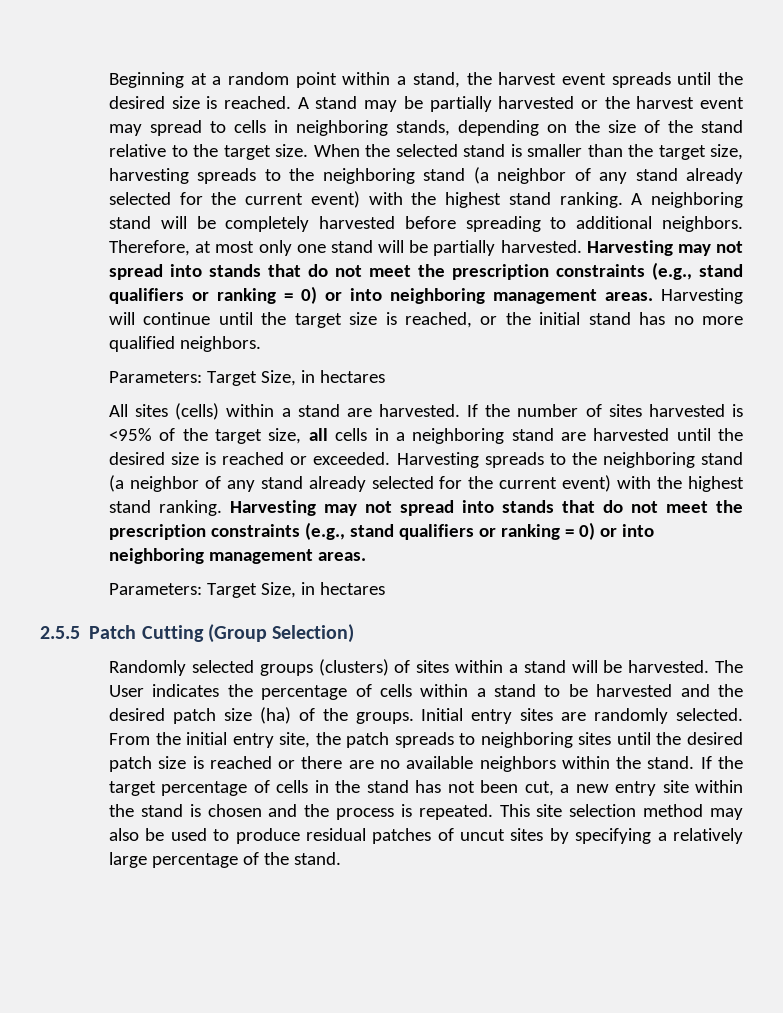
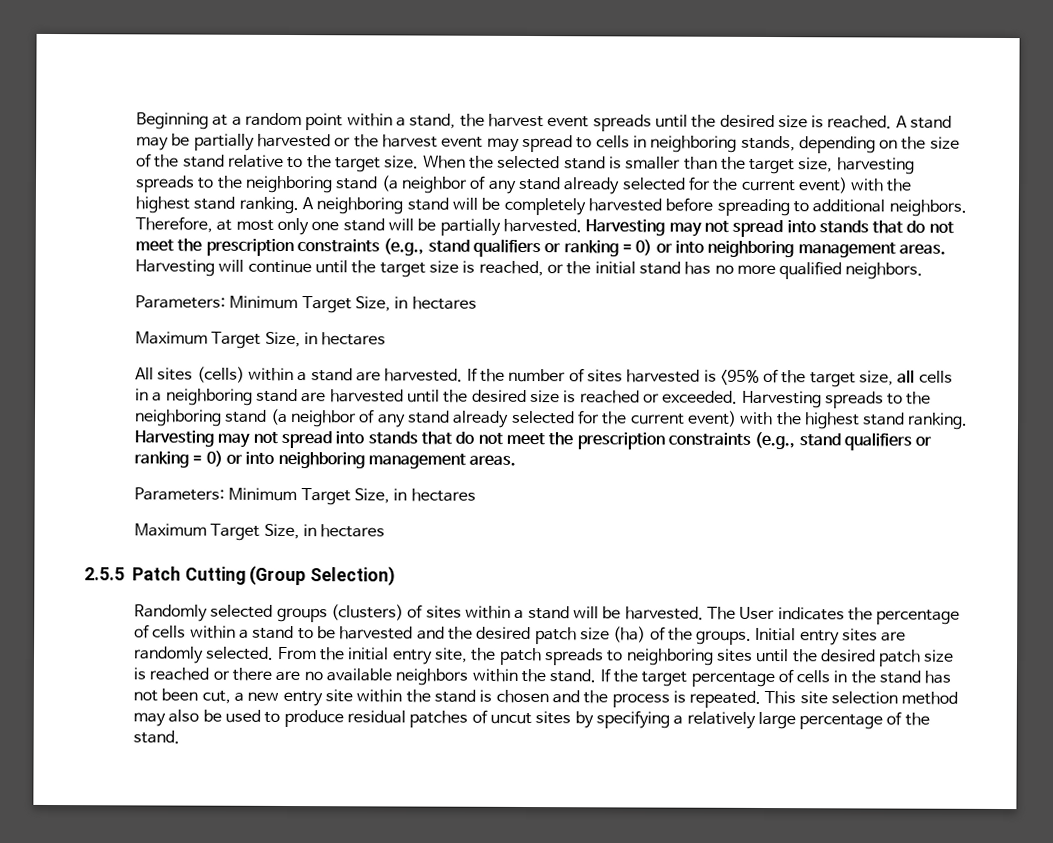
  Harvesting will continue until the target size is reached, or the initial stand has no more qualified neighbors.
- Parameters: Target Size, in hectares
+ Parameters: Minimum Target Size, in hectares
+ Maximum Target Size, in hectares
  Harvesting spreads to the neighboring stand (a neighbor of any stand already selected for the current event) with the highest stand ranking. Harvesting may not spread into stands that do not meet the prescription constraints (e.g., stand qualifiers or ranking = 0) or into neighboring management areas.
- Parameters: Target Size, in hectares
+ Parameters: Minimum Target Size, in hectares
+ Maximum Target Size, in hectares

